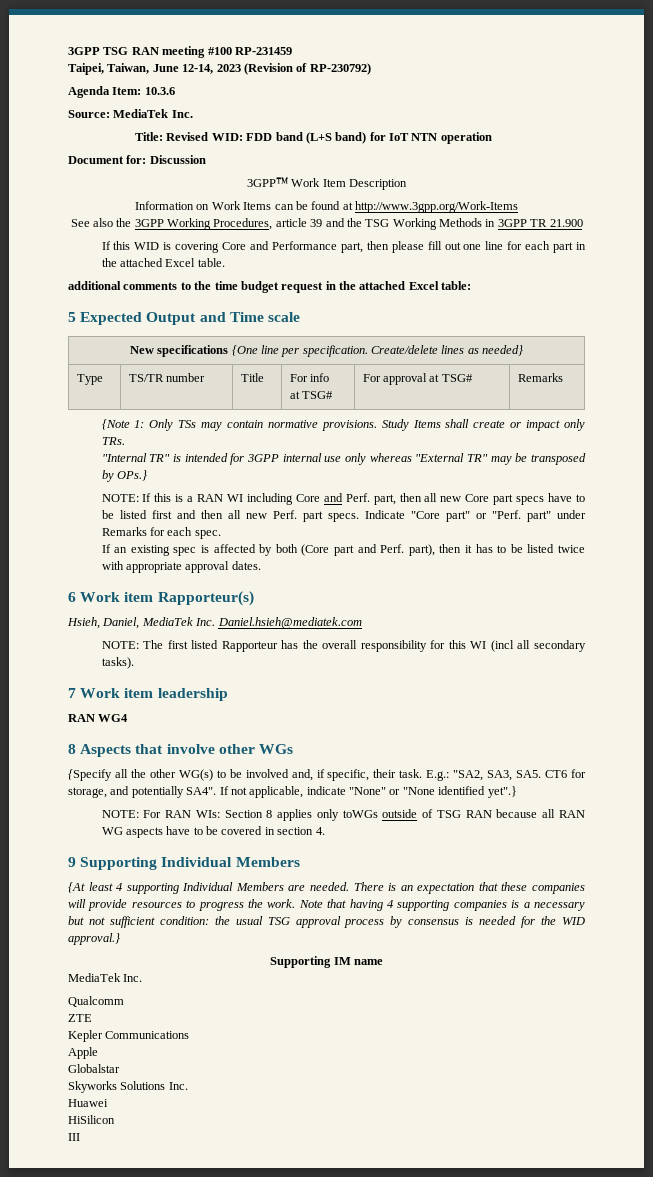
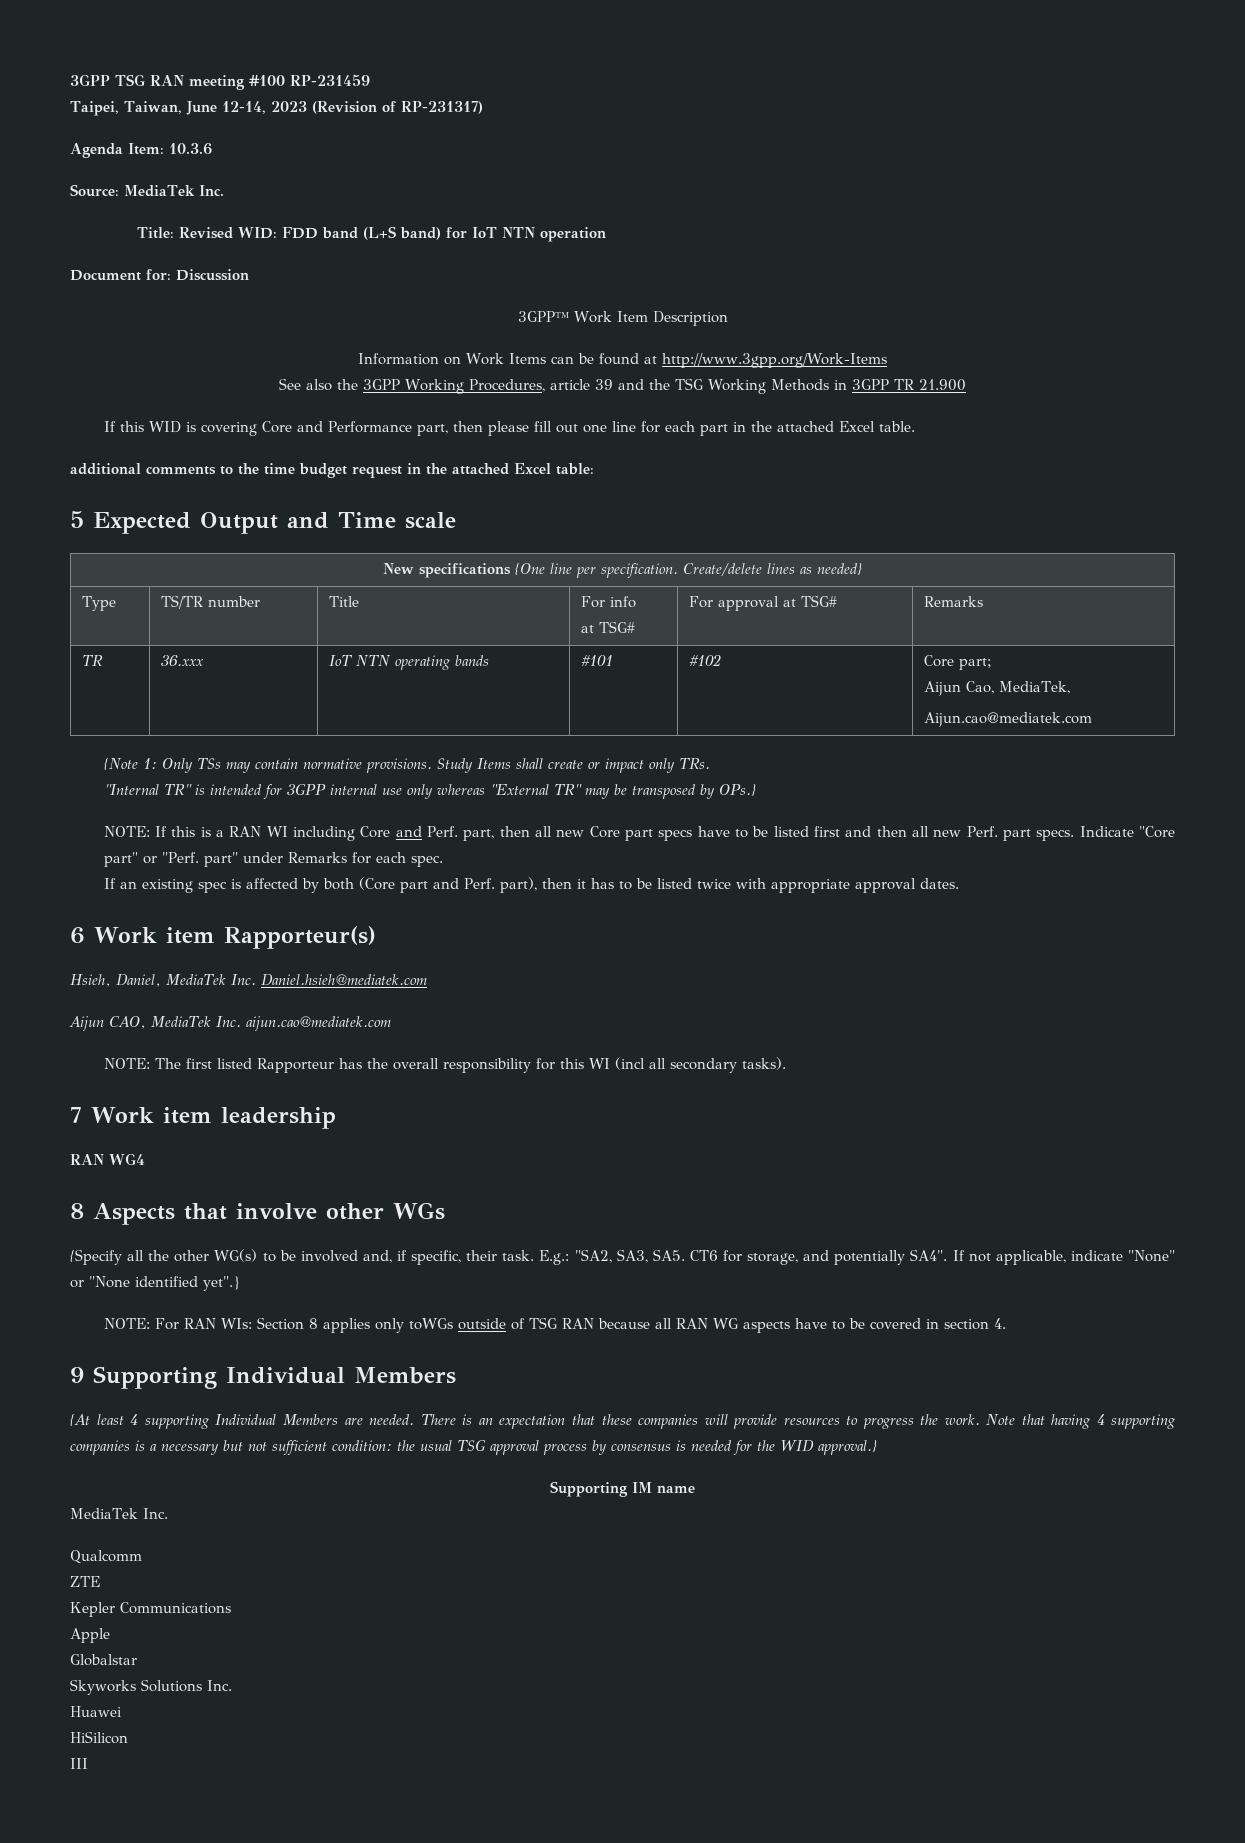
- Taipei, Taiwan, June 12-14, 2023 (Revision of RP-230792)
+ Taipei, Taiwan, June 12-14, 2023 (Revision of RP-231317)
+ TR | 36.xxx | IoT NTN operating bands | #101 | #102 | Core part;
+ Aijun Cao, MediaTek,
+ Aijun.cao@mediatek.com
+ Aijun CAO, MediaTek Inc. aijun.cao@mediatek.com

